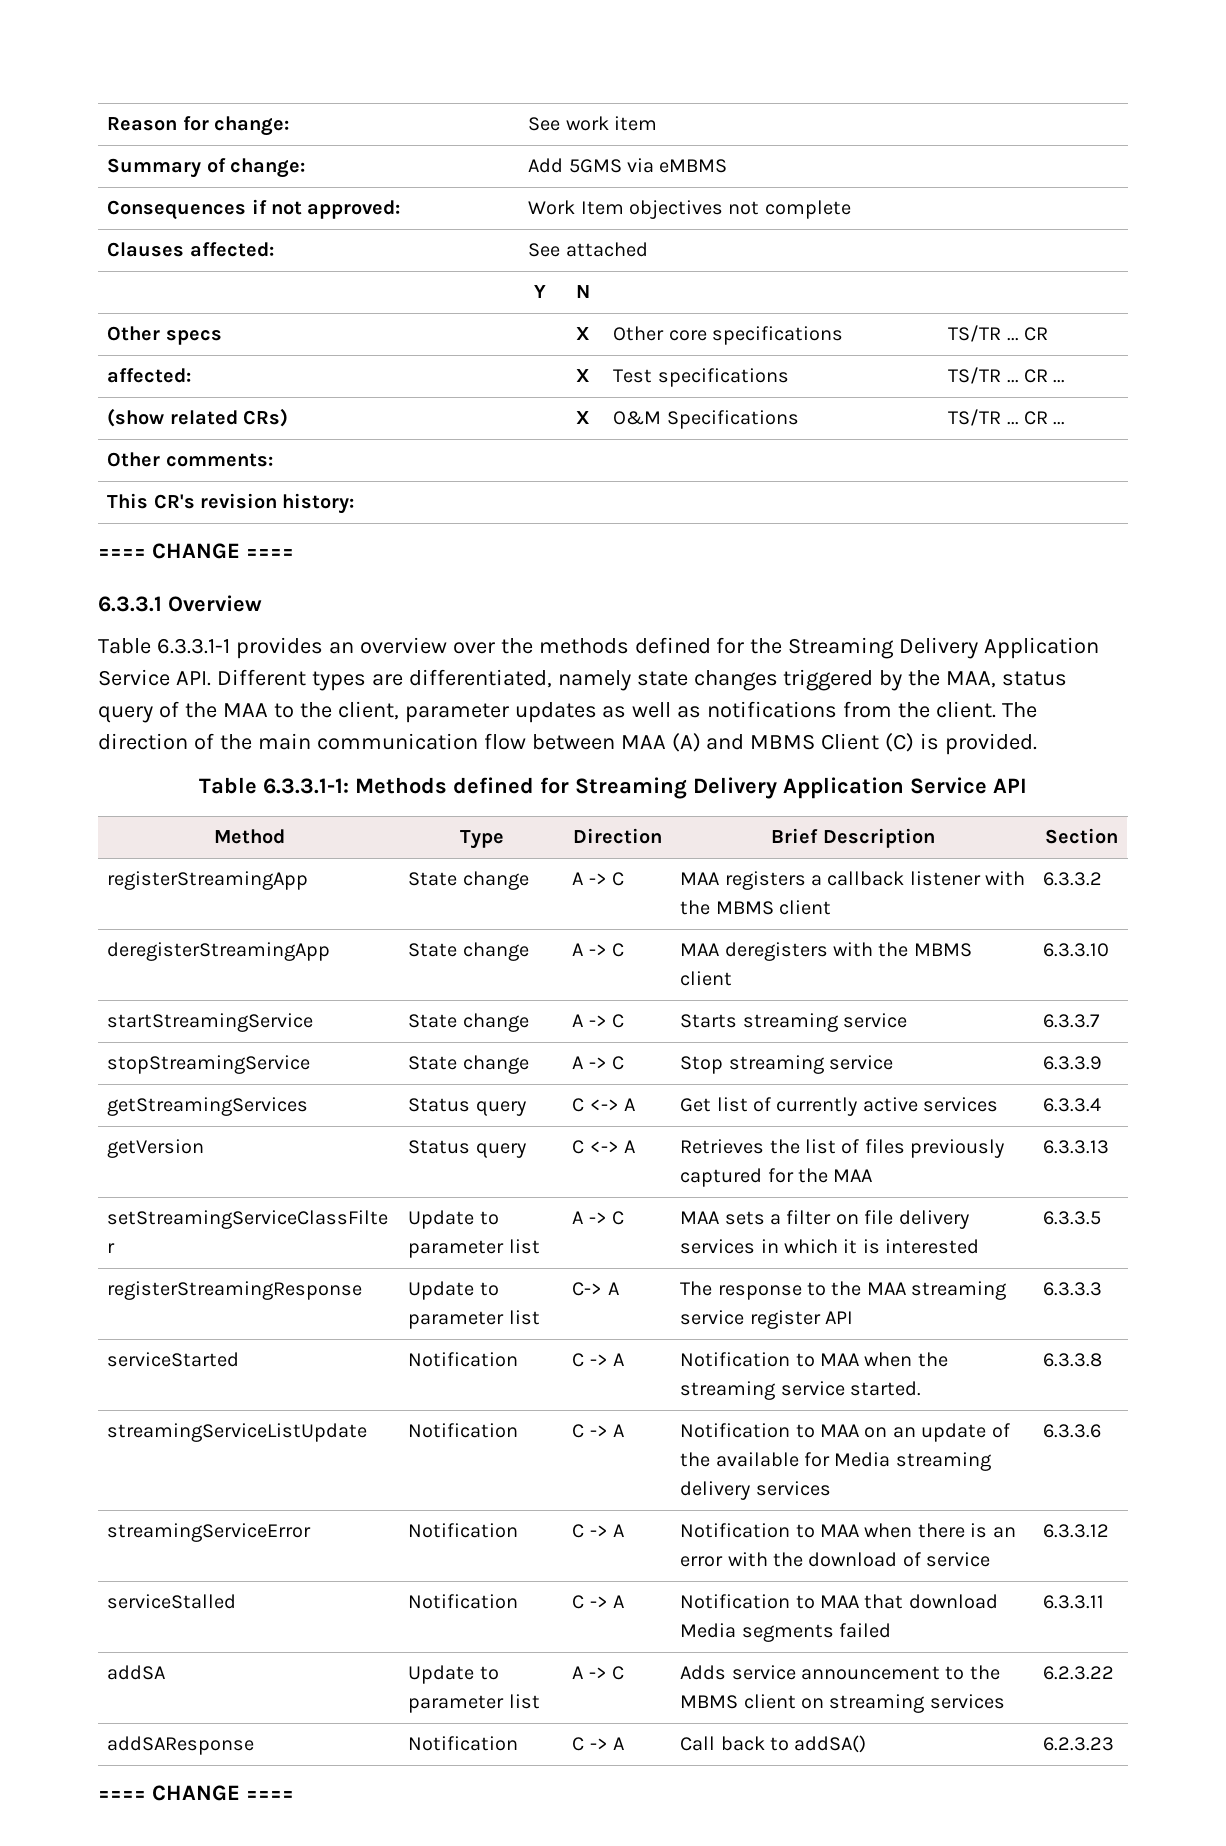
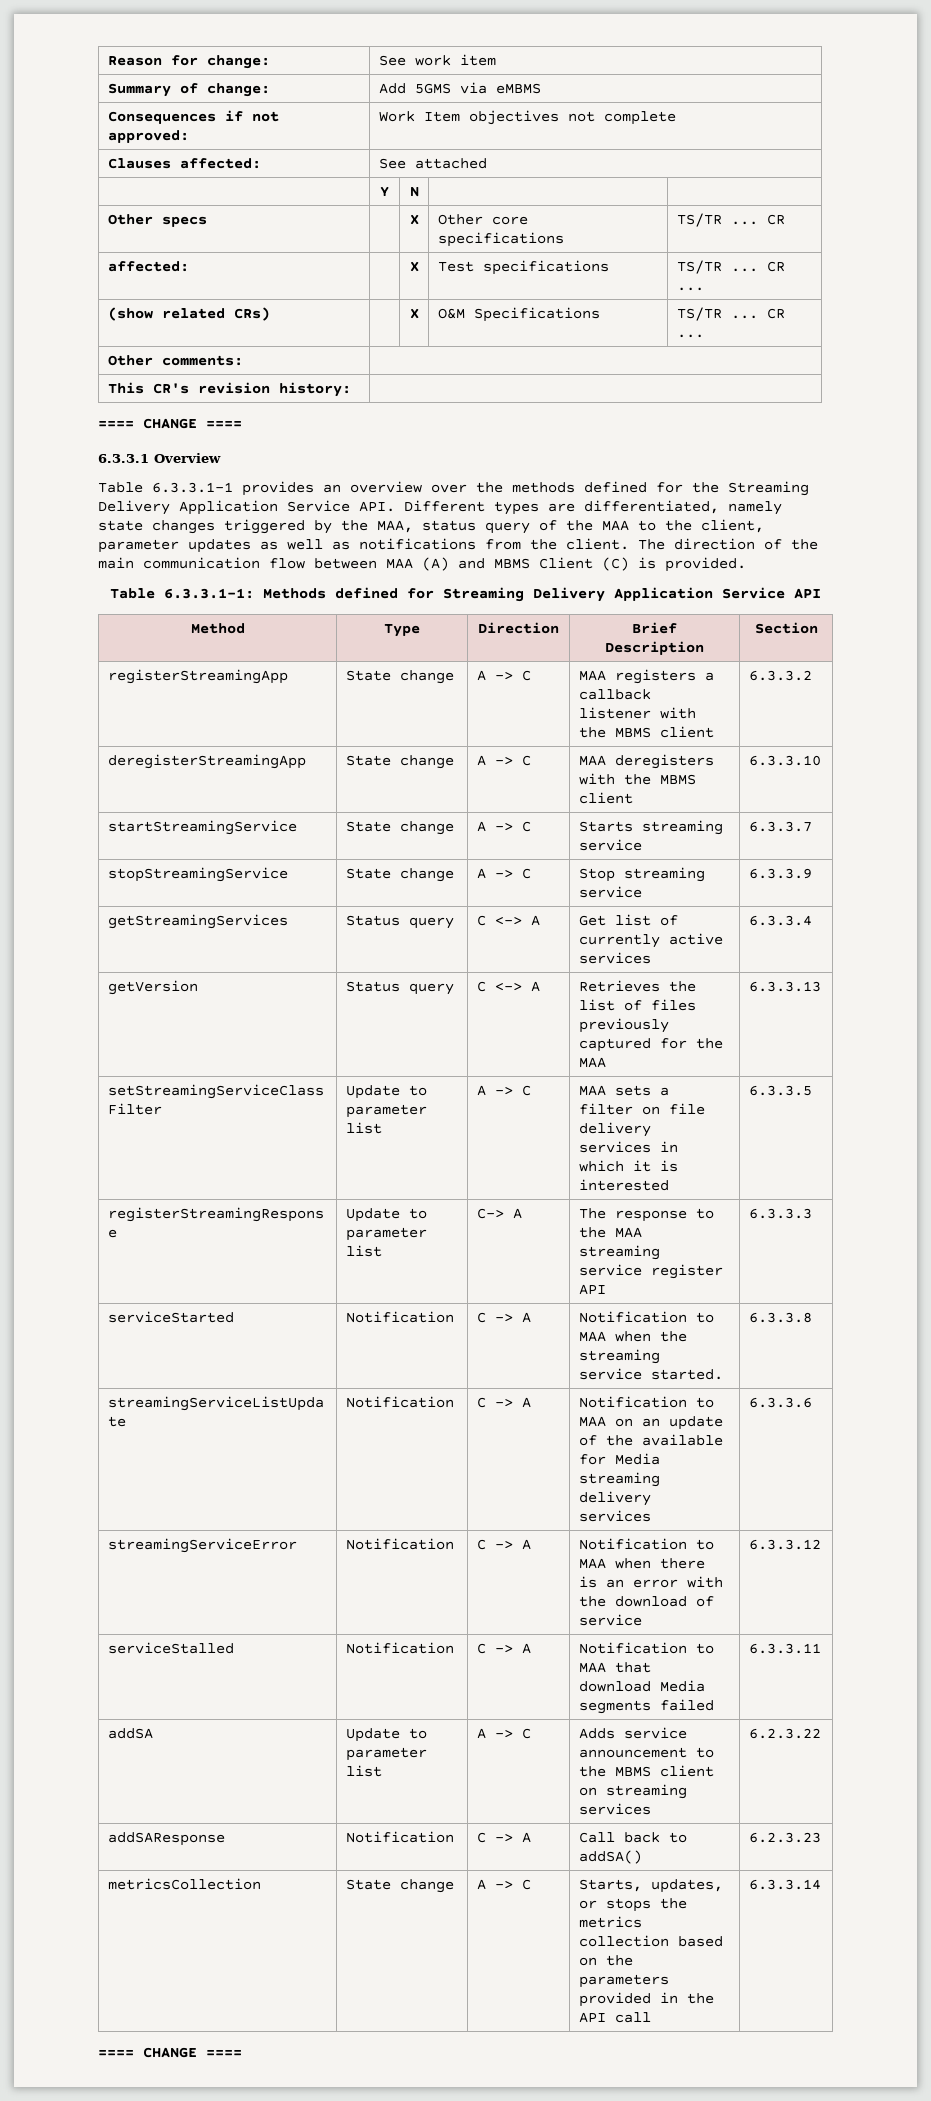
+ metricsCollection | State change | A -> C | Starts, updates, or stops the metrics collection based on the parameters provided in the API call | 6.3.3.14

